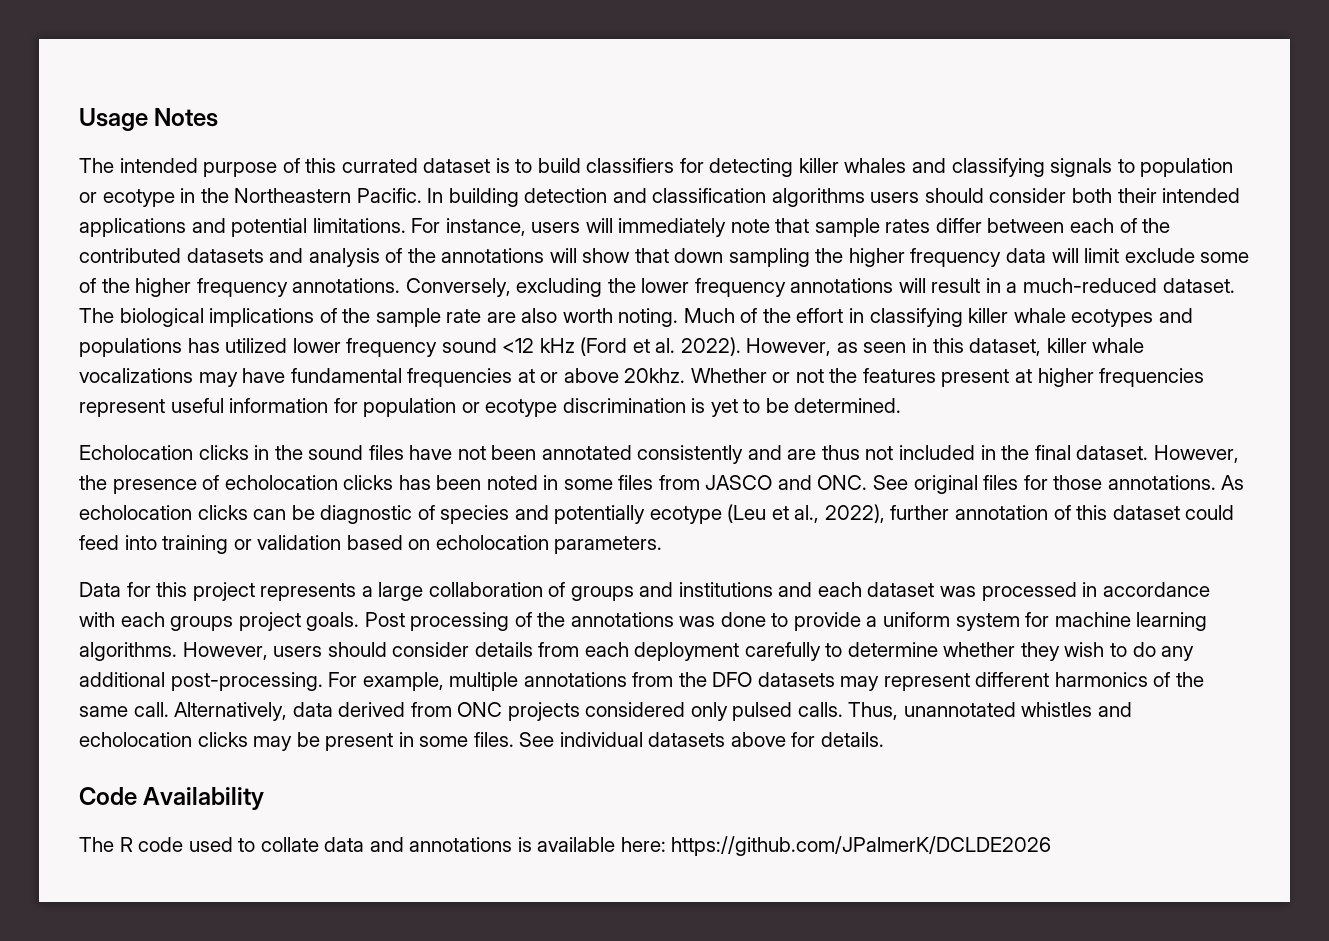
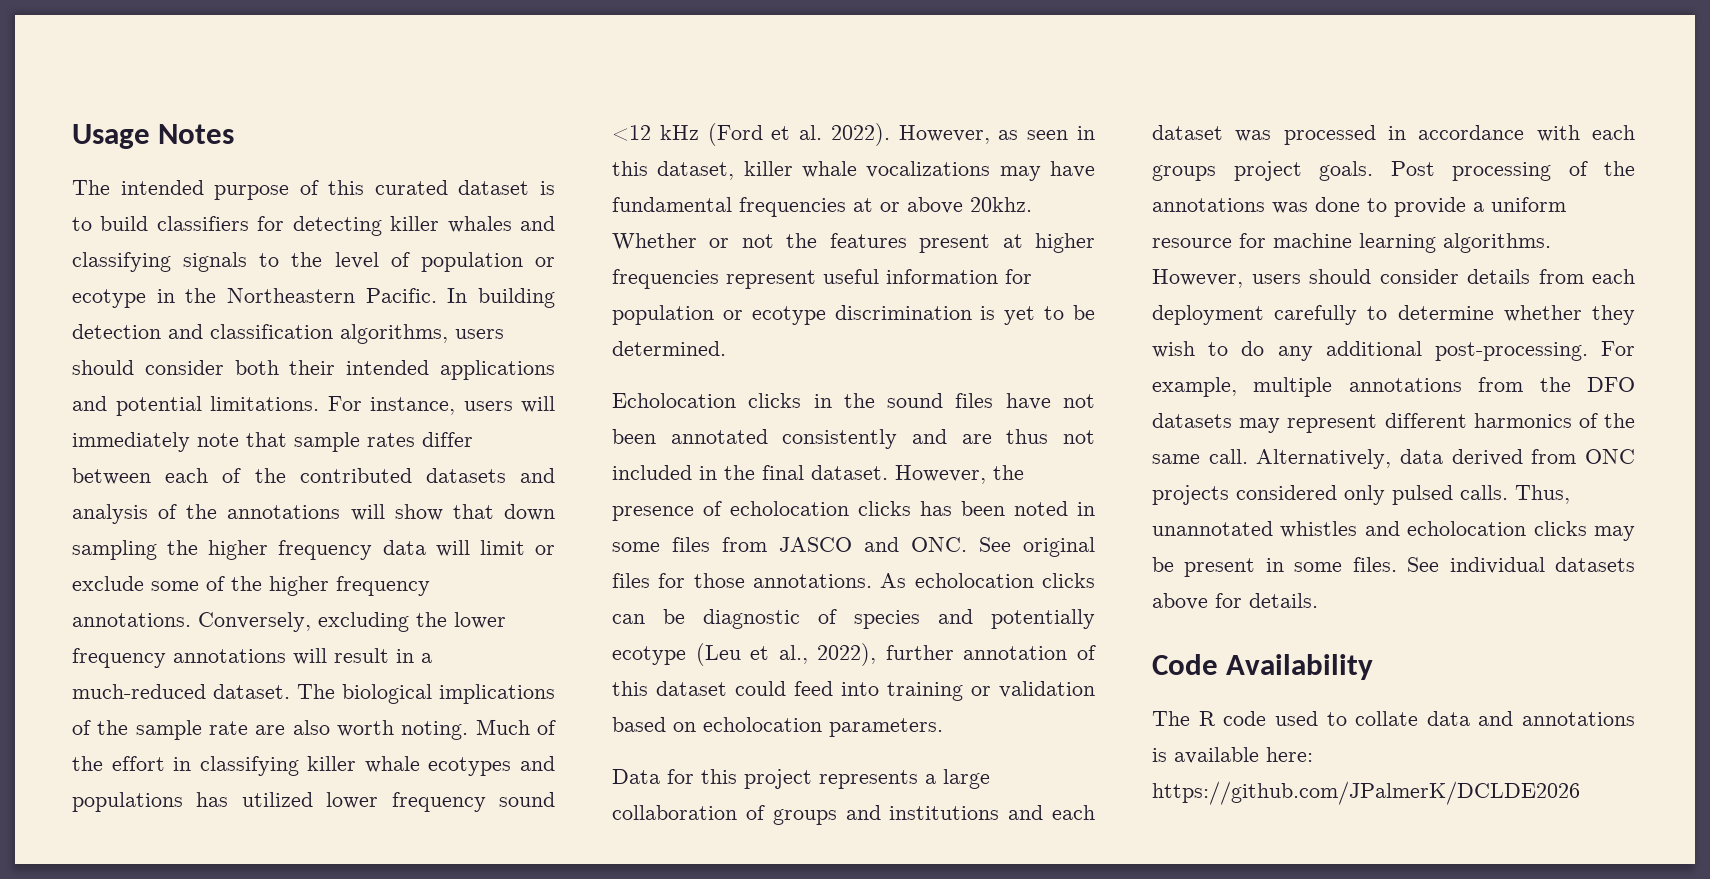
- The intended purpose of this currated dataset is to build classifiers for detecting killer whales and classifying signals to population or ecotype in the Northeastern Pacific.
+ The intended purpose of this curated dataset is to build classifiers for detecting killer whales and classifying signals to the level of population or ecotype in the Northeastern Pacific.
- In building detection and classification algorithms users should consider both their intended applications and potential limitations.
+ In building detection and classification algorithms, users should consider both their intended applications and potential limitations.
- For instance, users will immediately note that sample rates differ between each of the contributed datasets and analysis of the annotations will show that down sampling the higher frequency data will limit exclude some of the higher frequency annotations.
+ For instance, users will immediately note that sample rates differ between each of the contributed datasets and analysis of the annotations will show that down sampling the higher frequency data will limit or exclude some of the higher frequency annotations.
- Post processing of the annotations was done to provide a uniform system for machine learning algorithms.
+ Post processing of the annotations was done to provide a uniform resource for machine learning algorithms.

